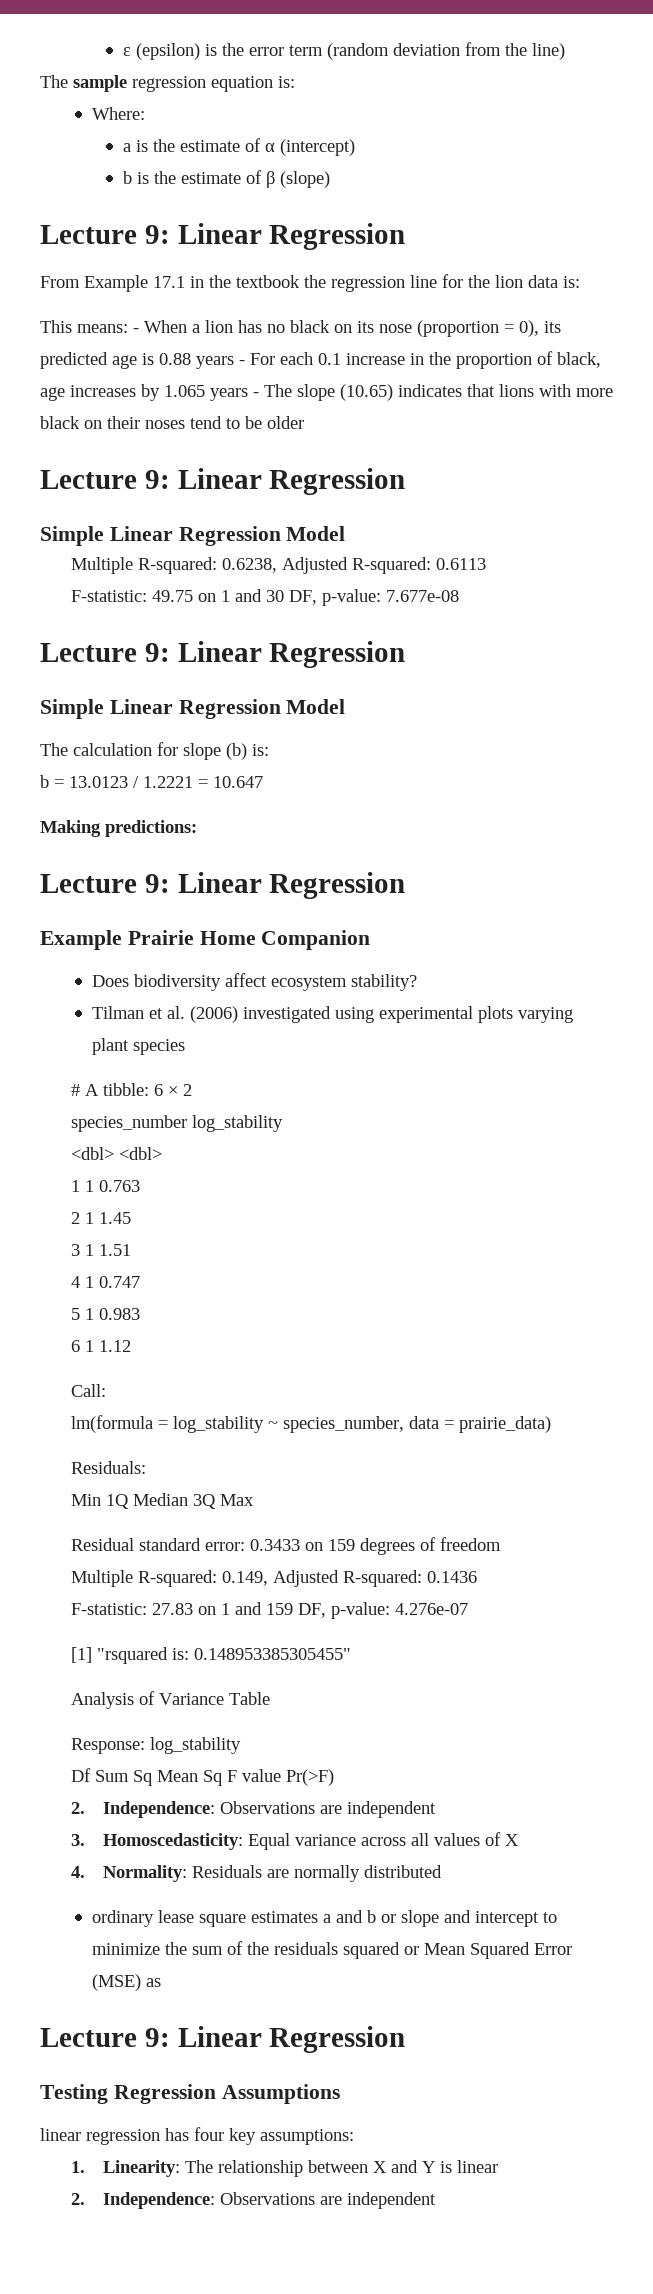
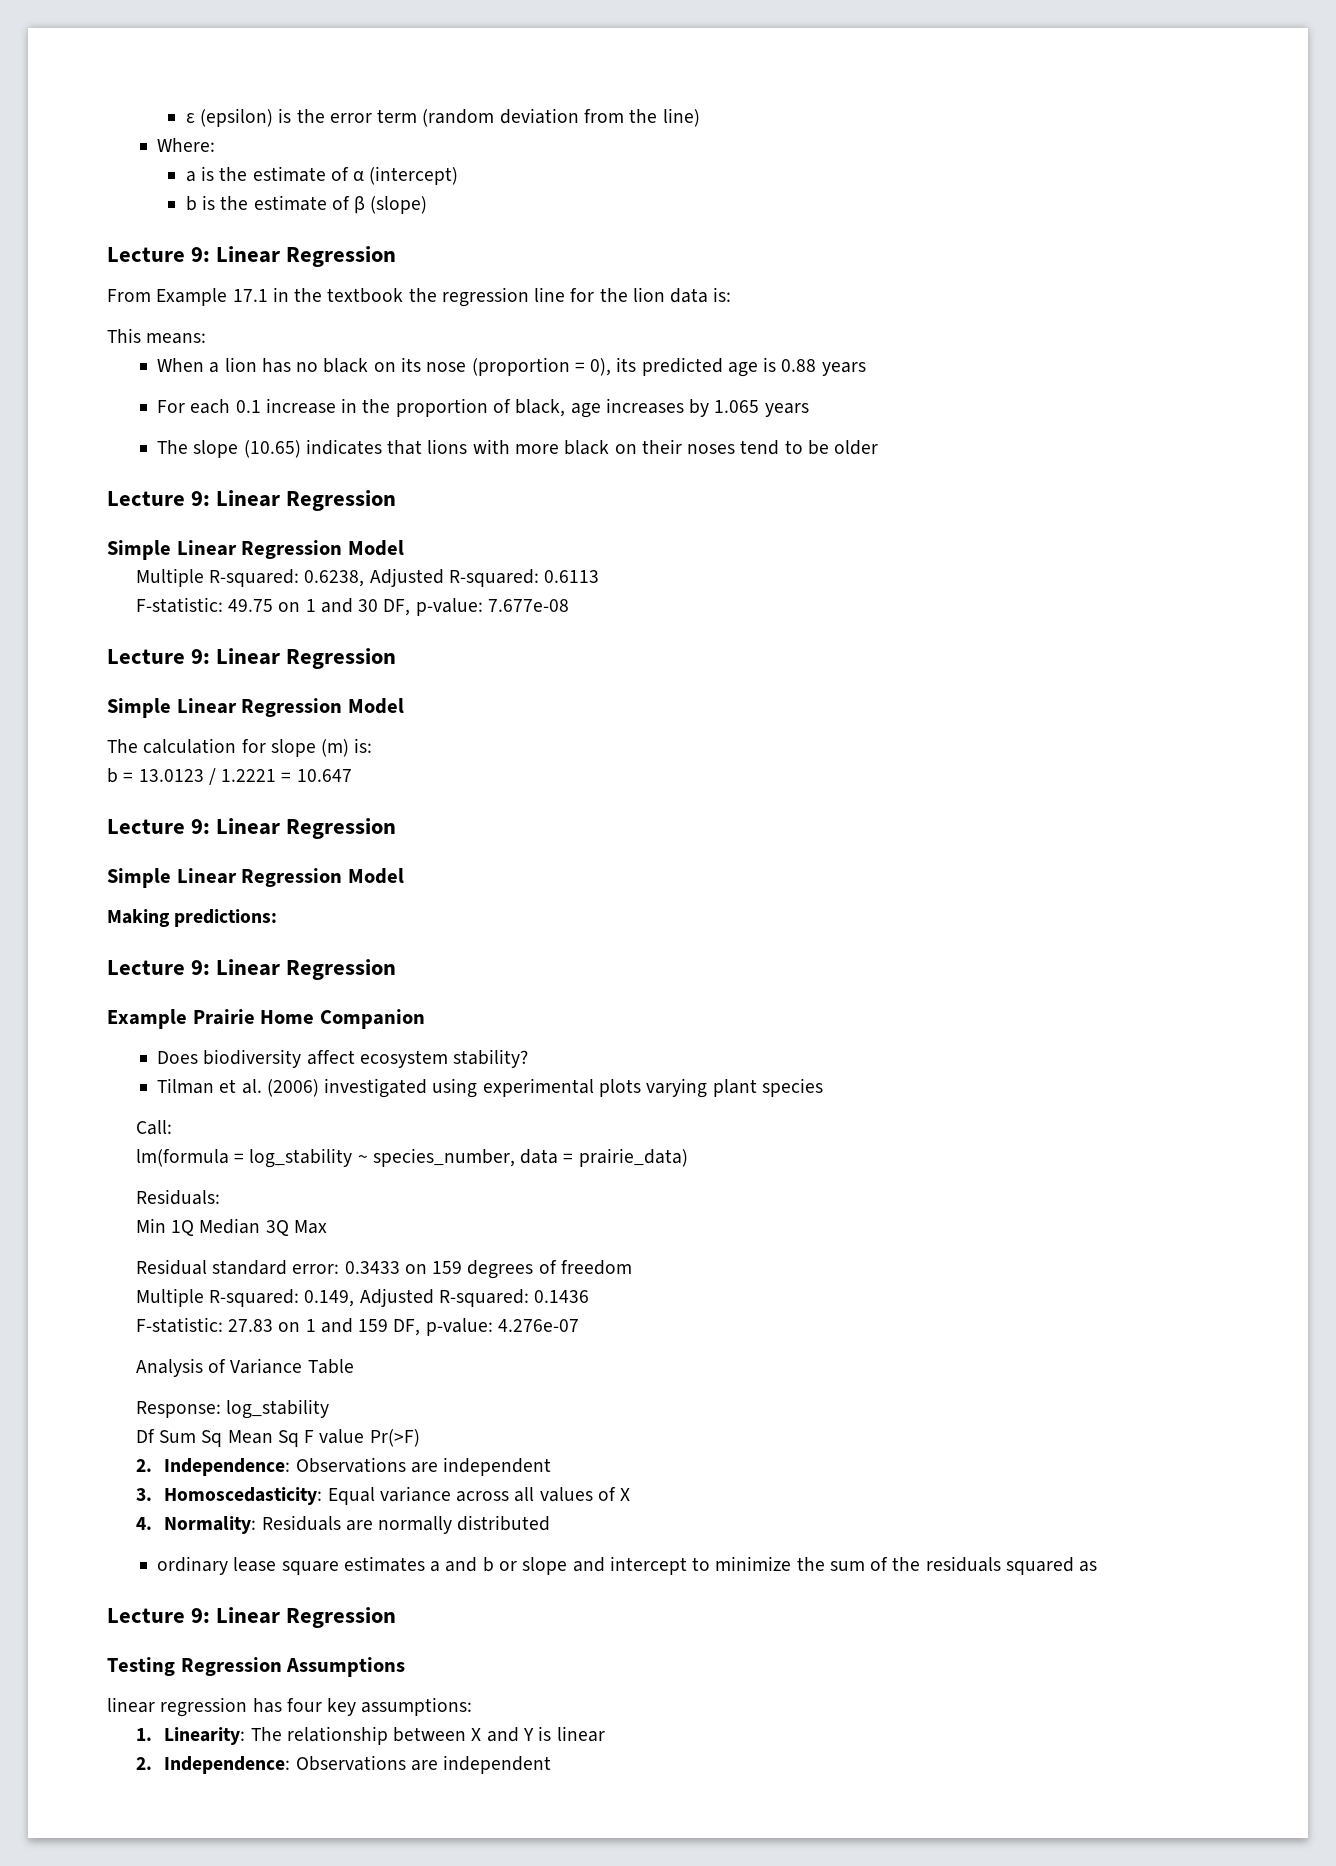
- The sample regression equation is:
- This means: - When a lion has no black on its nose (proportion = 0), its predicted age is 0.88 years - For each 0.1 increase in the proportion of black, age increases by 1.065 years - The slope (10.65) indicates that lions with more black on their noses tend to be older
+ This means:
+ When a lion has no black on its nose (proportion = 0), its predicted age is 0.88 years
+ For each 0.1 increase in the proportion of black, age increases by 1.065 years
+ The slope (10.65) indicates that lions with more black on their noses tend to be older
- The calculation for slope (b) is:
+ The calculation for slope (m) is:
  b = 13.0123 / 1.2221 = 10.647
+ Lecture 9: Linear Regression
+ Simple Linear Regression Model
- # A tibble: 6 × 2
- species_number log_stability
- <dbl> <dbl>
- 1 1 0.763
- 2 1 1.45
- 3 1 1.51
- 4 1 0.747
- 5 1 0.983
- 6 1 1.12
- [1] "rsquared is: 0.148953385305455"
- ordinary lease square estimates a and b or slope and intercept to minimize the sum of the residuals squared or Mean Squared Error (MSE) as
+ ordinary lease square estimates a and b or slope and intercept to minimize the sum of the residuals squared as

